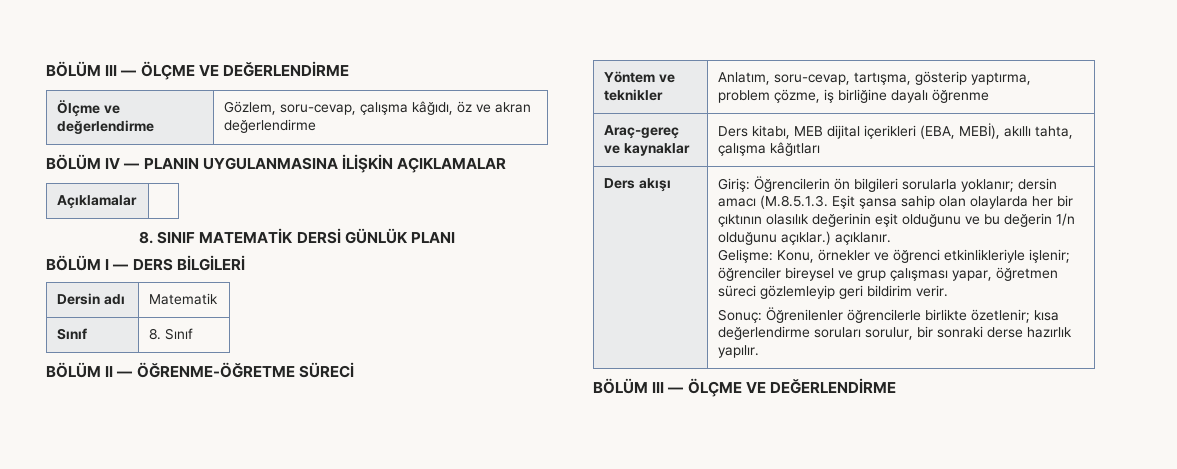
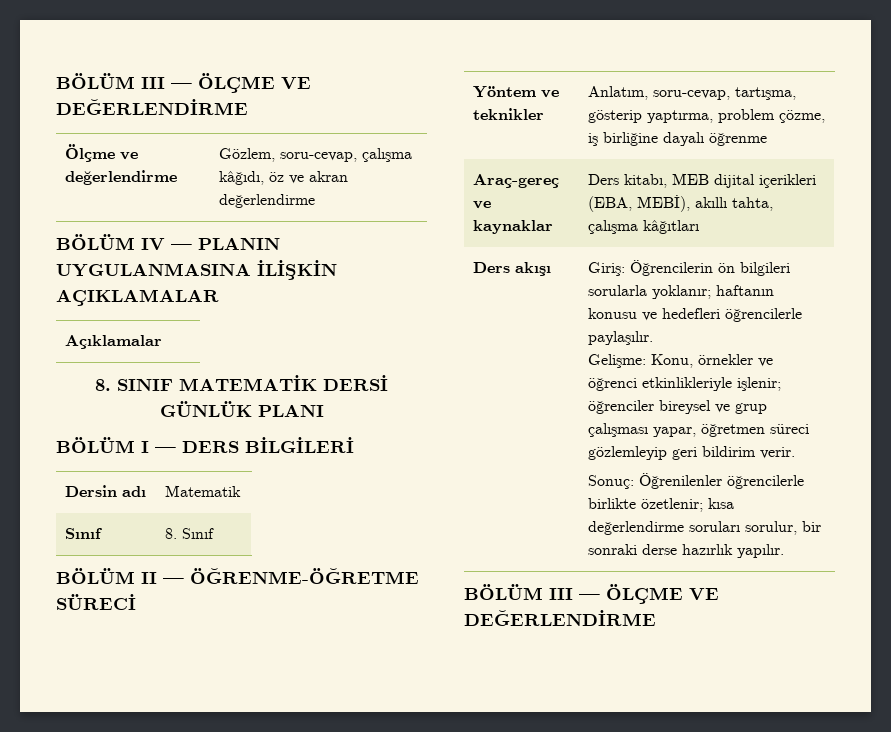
- Giriş: Öğrencilerin ön bilgileri sorularla yoklanır; dersin amacı (M.8.5.1.3. Eşit şansa sahip olan olaylarda her bir çıktının olasılık değerinin eşit olduğunu ve bu değerin 1/n olduğunu açıklar.) açıklanır.
+ Giriş: Öğrencilerin ön bilgileri sorularla yoklanır; haftanın konusu ve hedefleri öğrencilerle paylaşılır.

